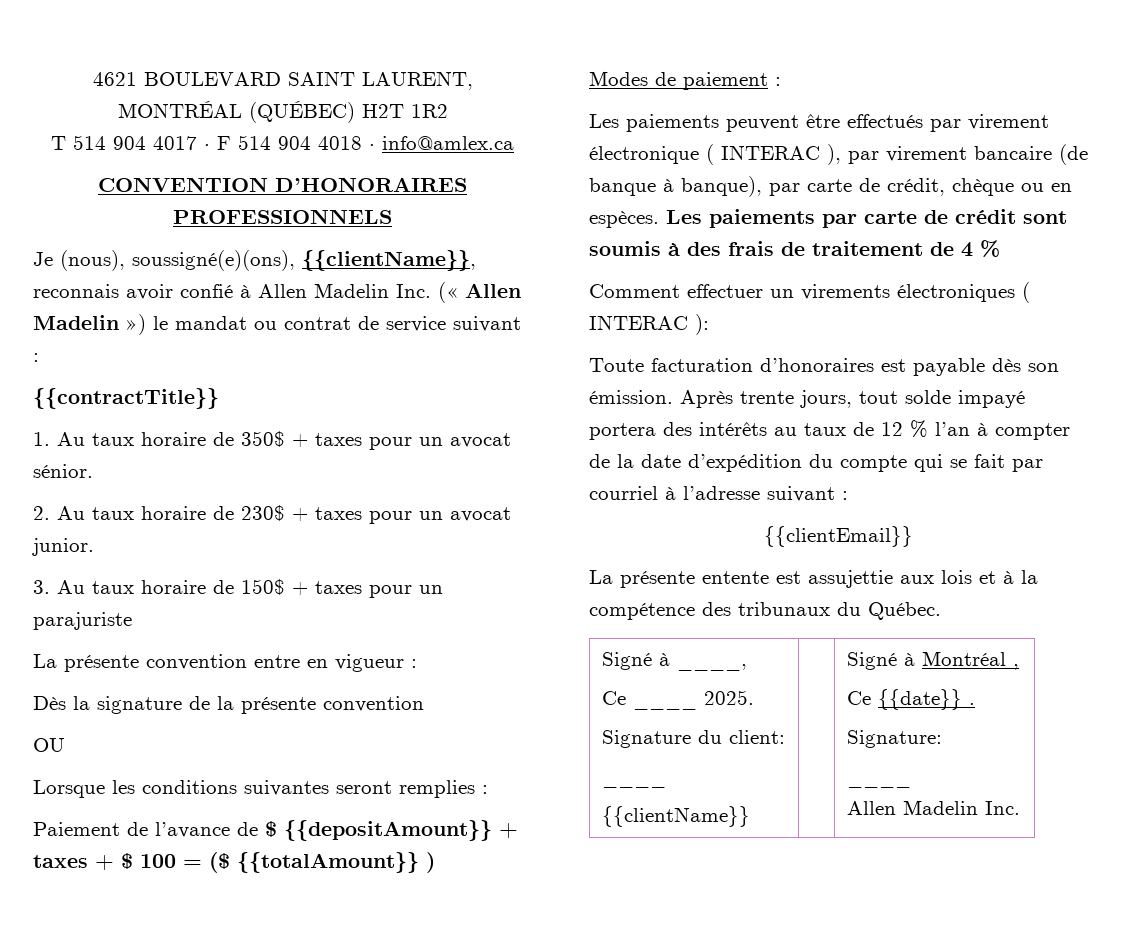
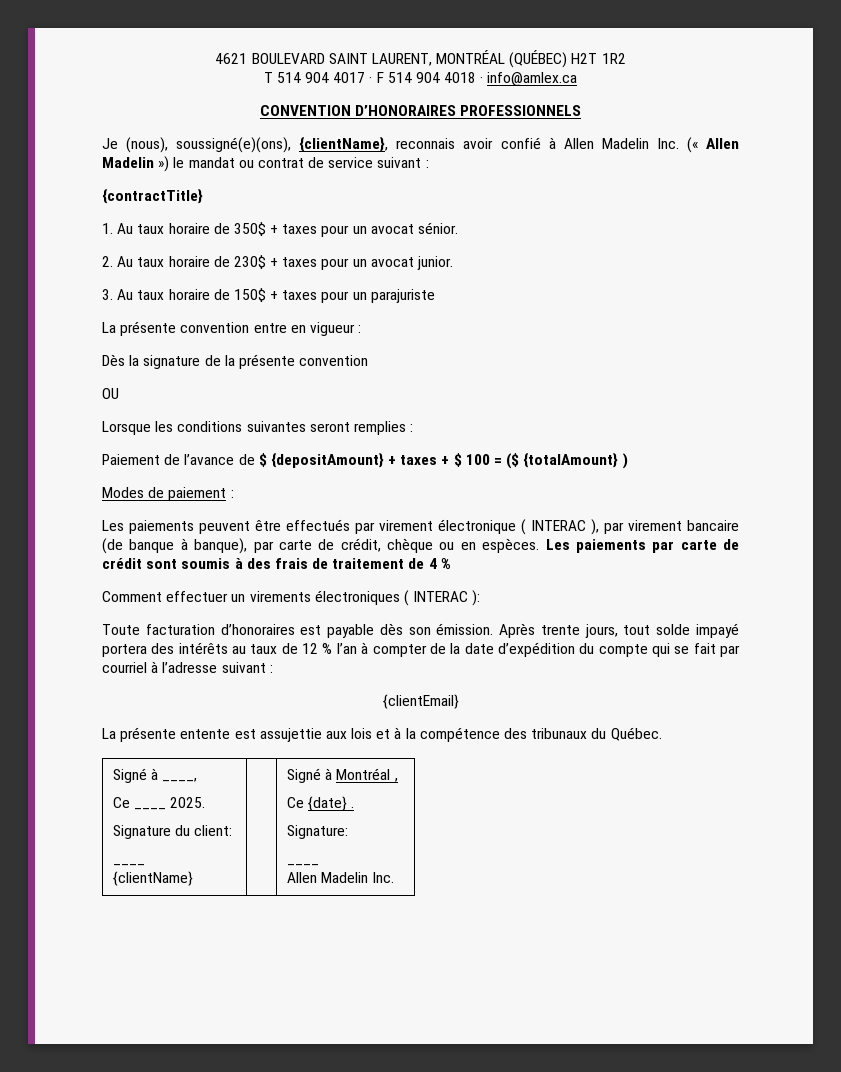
- Je (nous), soussigné(e)(ons), {{clientName}}, reconnais avoir confié à Allen Madelin Inc. (« Allen Madelin ») le mandat ou contrat de service suivant :
+ Je (nous), soussigné(e)(ons), {clientName}, reconnais avoir confié à Allen Madelin Inc. (« Allen Madelin ») le mandat ou contrat de service suivant :
- {{contractTitle}}
+ {contractTitle}
- Paiement de l’avance de $ {{depositAmount}} + taxes + $ 100 = ($ {{totalAmount}} )
+ Paiement de l’avance de $ {depositAmount} + taxes + $ 100 = ($ {totalAmount} )
- {{clientEmail}}
+ {clientEmail}
  Signé à ____,
  Ce ____ 2025.
  Signature du client:
  ____
- {{clientName}} | | Signé à Montréal ,
- Ce {{date}} .
+ {clientName} | | Signé à Montréal ,
+ Ce {date} .

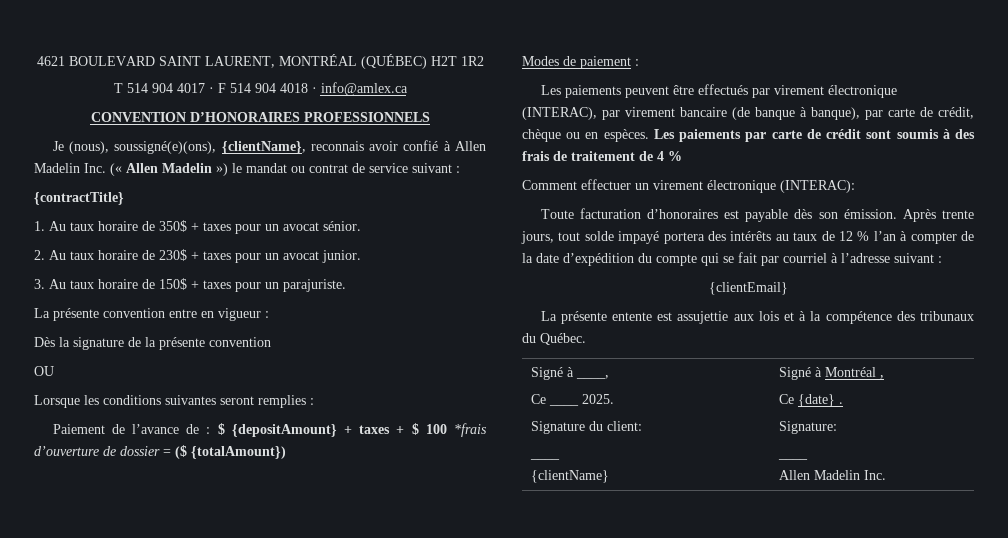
- 3. Au taux horaire de 150$ + taxes pour un parajuriste
+ 3. Au taux horaire de 150$ + taxes pour un parajuriste.
- Paiement de l’avance de $ {depositAmount} + taxes + $ 100 = ($ {totalAmount} )
+ Paiement de l’avance de : $ {depositAmount} + taxes + $ 100 *frais d’ouverture de dossier = ($ {totalAmount})
- Les paiements peuvent être effectués par virement électronique ( INTERAC ), par virement bancaire (de banque à banque), par carte de crédit, chèque ou en espèces.
+ Les paiements peuvent être effectués par virement électronique (INTERAC), par virement bancaire (de banque à banque), par carte de crédit, chèque ou en espèces.
- Comment effectuer un virements électroniques ( INTERAC ):
+ Comment effectuer un virement électronique (INTERAC):

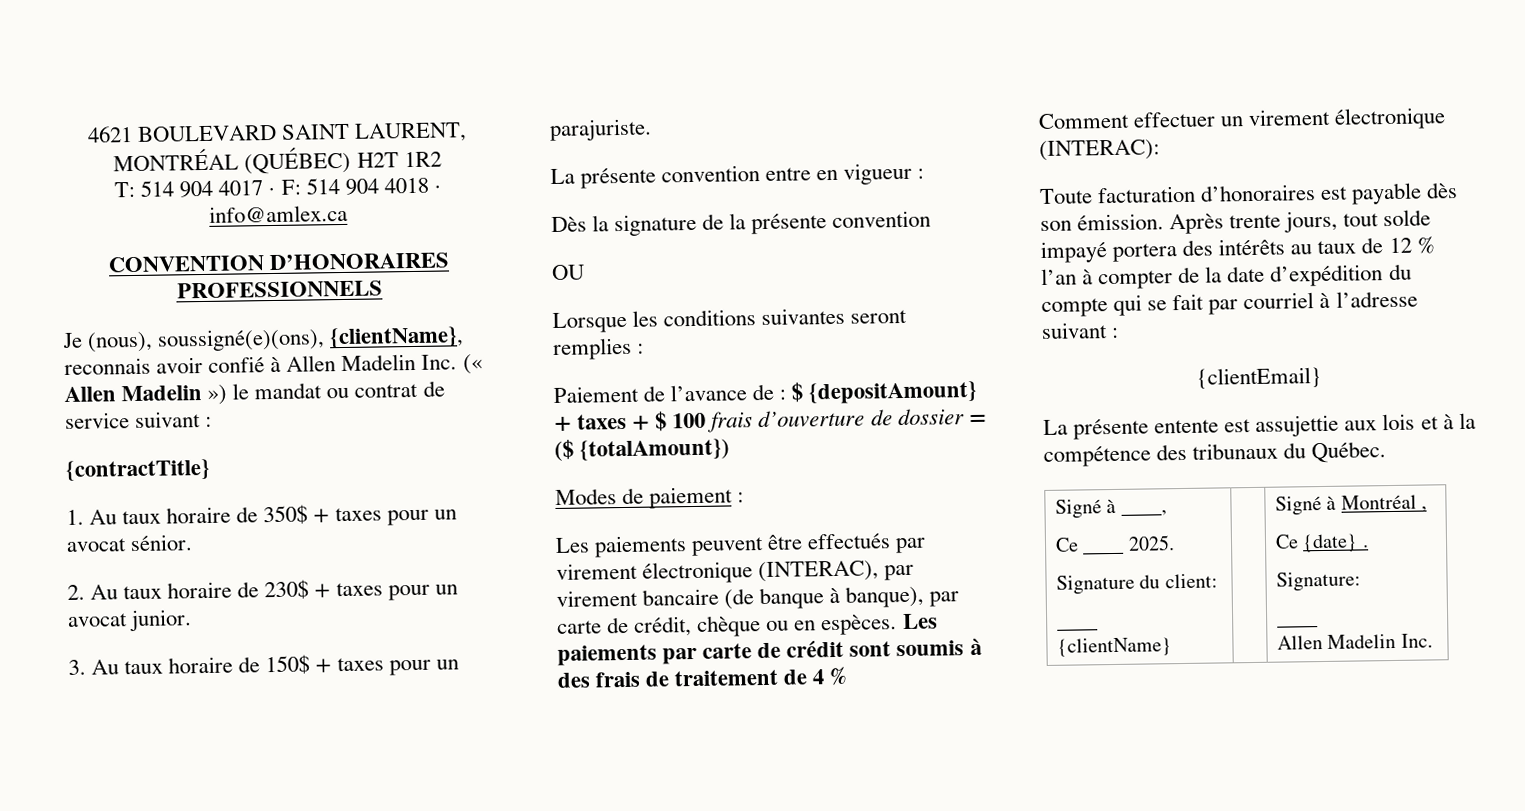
- T 514 904 4017 · F 514 904 4018 · info@amlex.ca
+ T: 514 904 4017 · F: 514 904 4018 · info@amlex.ca
- Paiement de l’avance de : $ {depositAmount} + taxes + $ 100 *frais d’ouverture de dossier = ($ {totalAmount})
+ Paiement de l’avance de : $ {depositAmount} + taxes + $ 100 frais d’ouverture de dossier = ($ {totalAmount})

